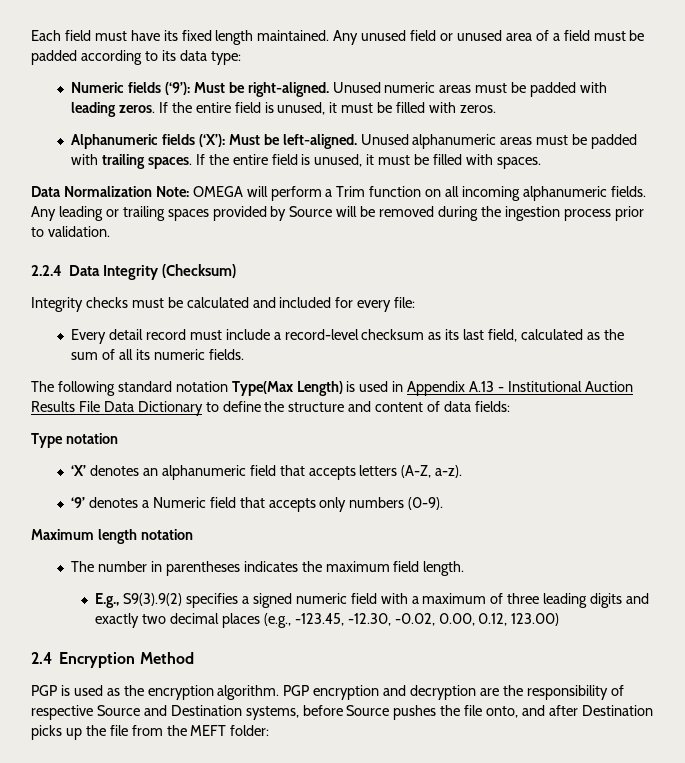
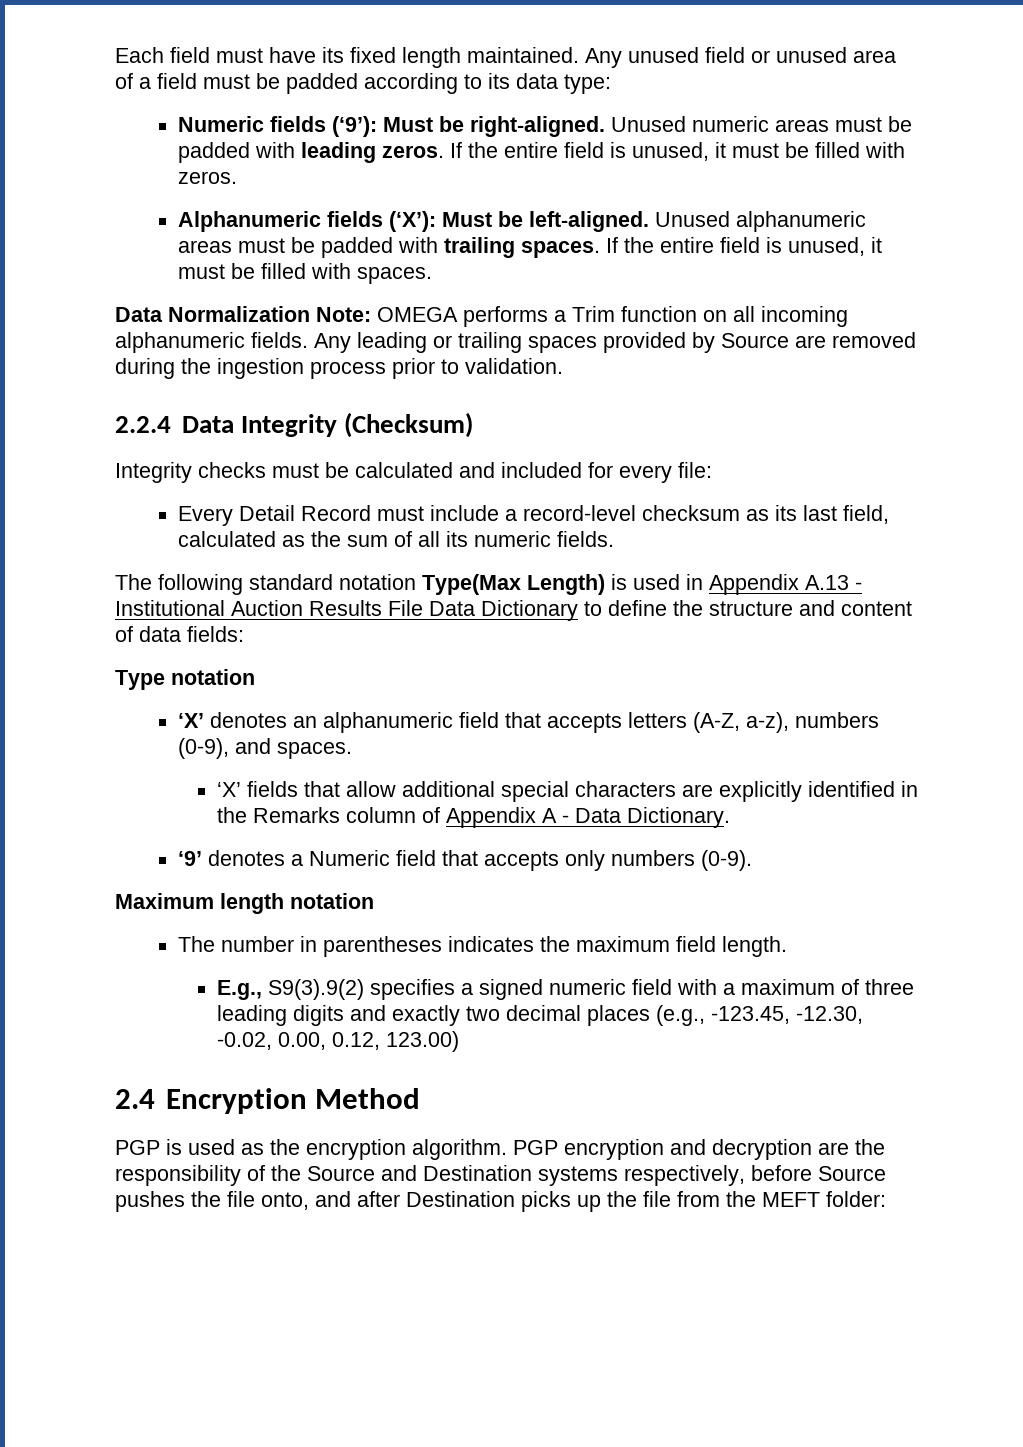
- Data Normalization Note: OMEGA will perform a Trim function on all incoming alphanumeric fields.
+ Data Normalization Note: OMEGA performs a Trim function on all incoming alphanumeric fields.
- Any leading or trailing spaces provided by Source will be removed during the ingestion process prior to validation.
+ Any leading or trailing spaces provided by Source are removed during the ingestion process prior to validation.
- Every detail record must include a record-level checksum as its last field, calculated as the sum of all its numeric fields.
+ Every Detail Record must include a record-level checksum as its last field, calculated as the sum of all its numeric fields.
- ‘X’ denotes an alphanumeric field that accepts letters (A-Z, a-z).
+ ‘X’ denotes an alphanumeric field that accepts letters (A-Z, a-z), numbers (0-9), and spaces.
+ ‘X’ fields that allow additional special characters are explicitly identified in the Remarks column of Appendix A - Data Dictionary.
- PGP encryption and decryption are the responsibility of respective Source and Destination systems, before Source pushes the file onto, and after Destination picks up the file from the MEFT folder:
+ PGP encryption and decryption are the responsibility of the Source and Destination systems respectively, before Source pushes the file onto, and after Destination picks up the file from the MEFT folder:

